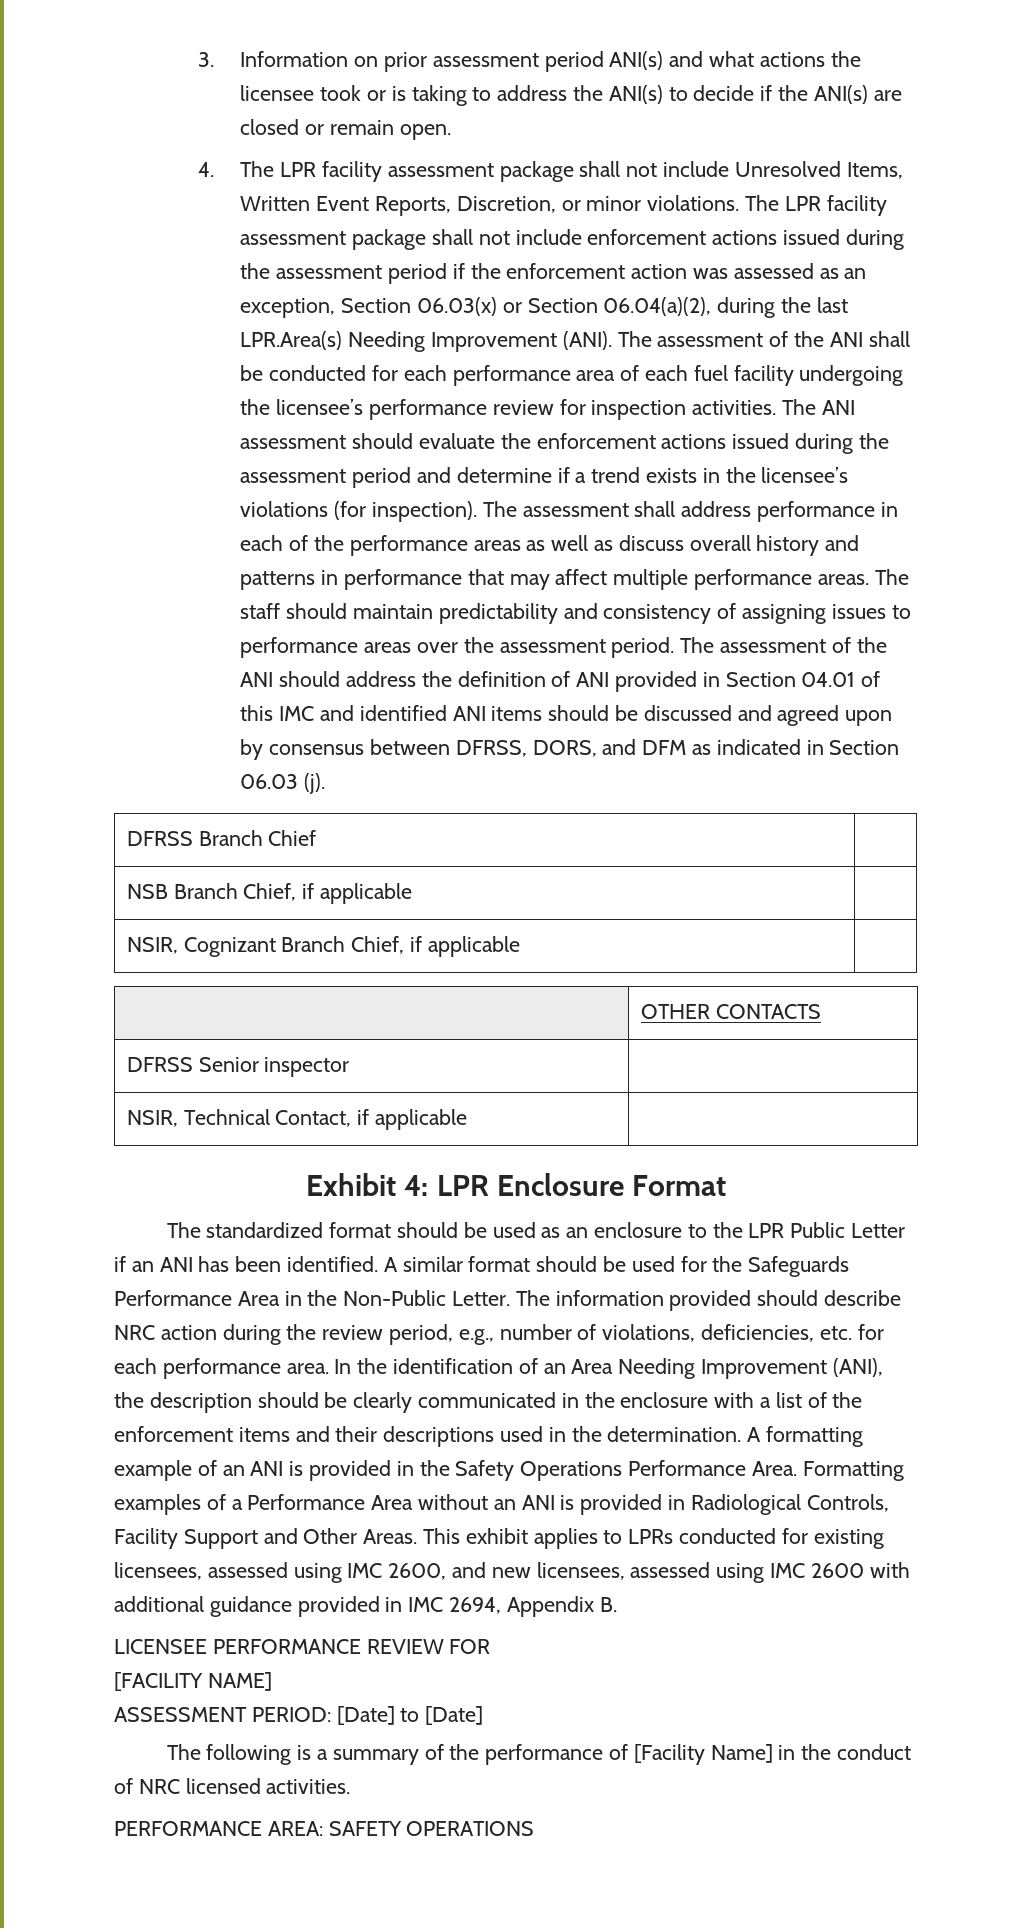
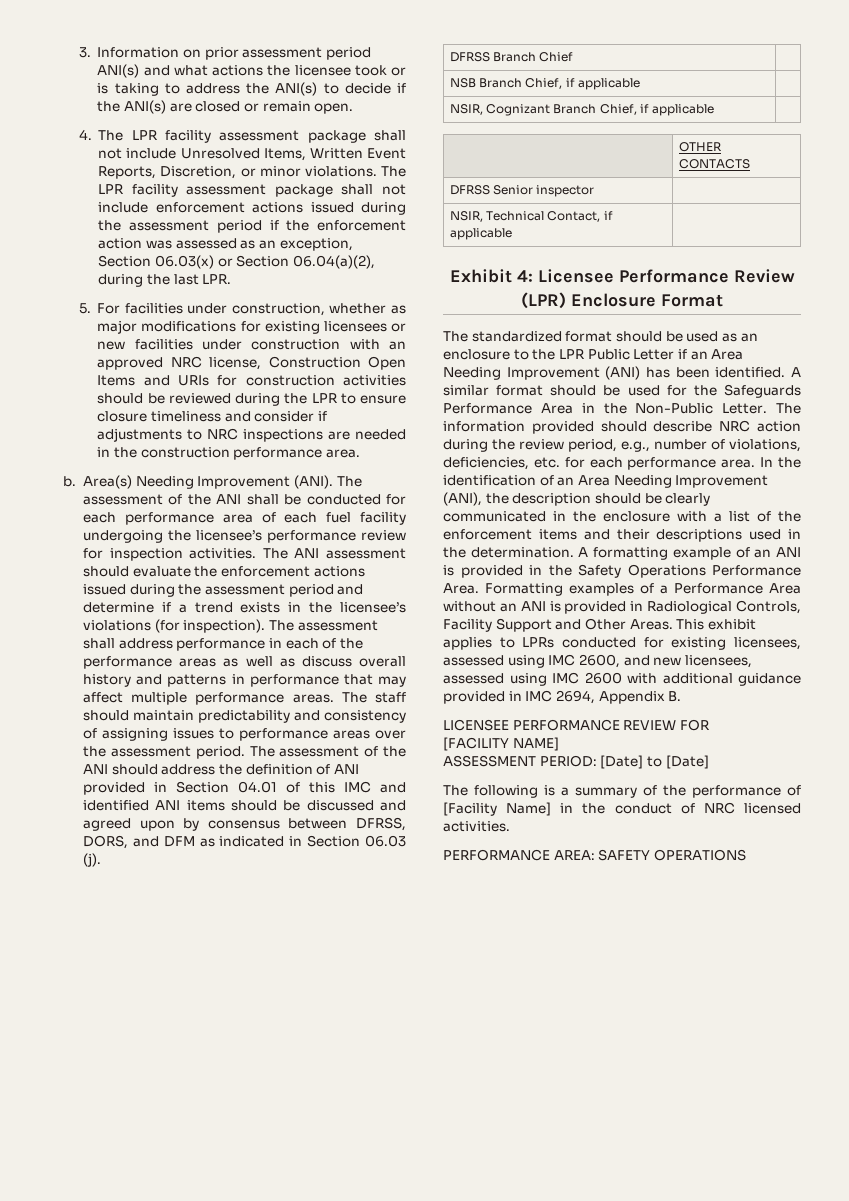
- The LPR facility assessment package shall not include enforcement actions issued during the assessment period if the enforcement action was assessed as an exception, Section 06.03(x) or Section 06.04(a)(2), during the last LPR.Area(s) Needing Improvement (ANI).
+ The LPR facility assessment package shall not include enforcement actions issued during the assessment period if the enforcement action was assessed as an exception, Section 06.03(x) or Section 06.04(a)(2), during the last LPR.
+ 5. For facilities under construction, whether as major modifications for existing licensees or new facilities under construction with an approved NRC license, Construction Open Items and URIs for construction activities should be reviewed during the LPR to ensure closure timeliness and consider if adjustments to NRC inspections are needed in the construction performance area.
+ b. Area(s) Needing Improvement (ANI).
- Exhibit 4: LPR Enclosure Format
+ Exhibit 4: Licensee Performance Review (LPR) Enclosure Format
- The standardized format should be used as an enclosure to the LPR Public Letter if an ANI has been identified.
+ The standardized format should be used as an enclosure to the LPR Public Letter if an Area Needing Improvement (ANI) has been identified.

